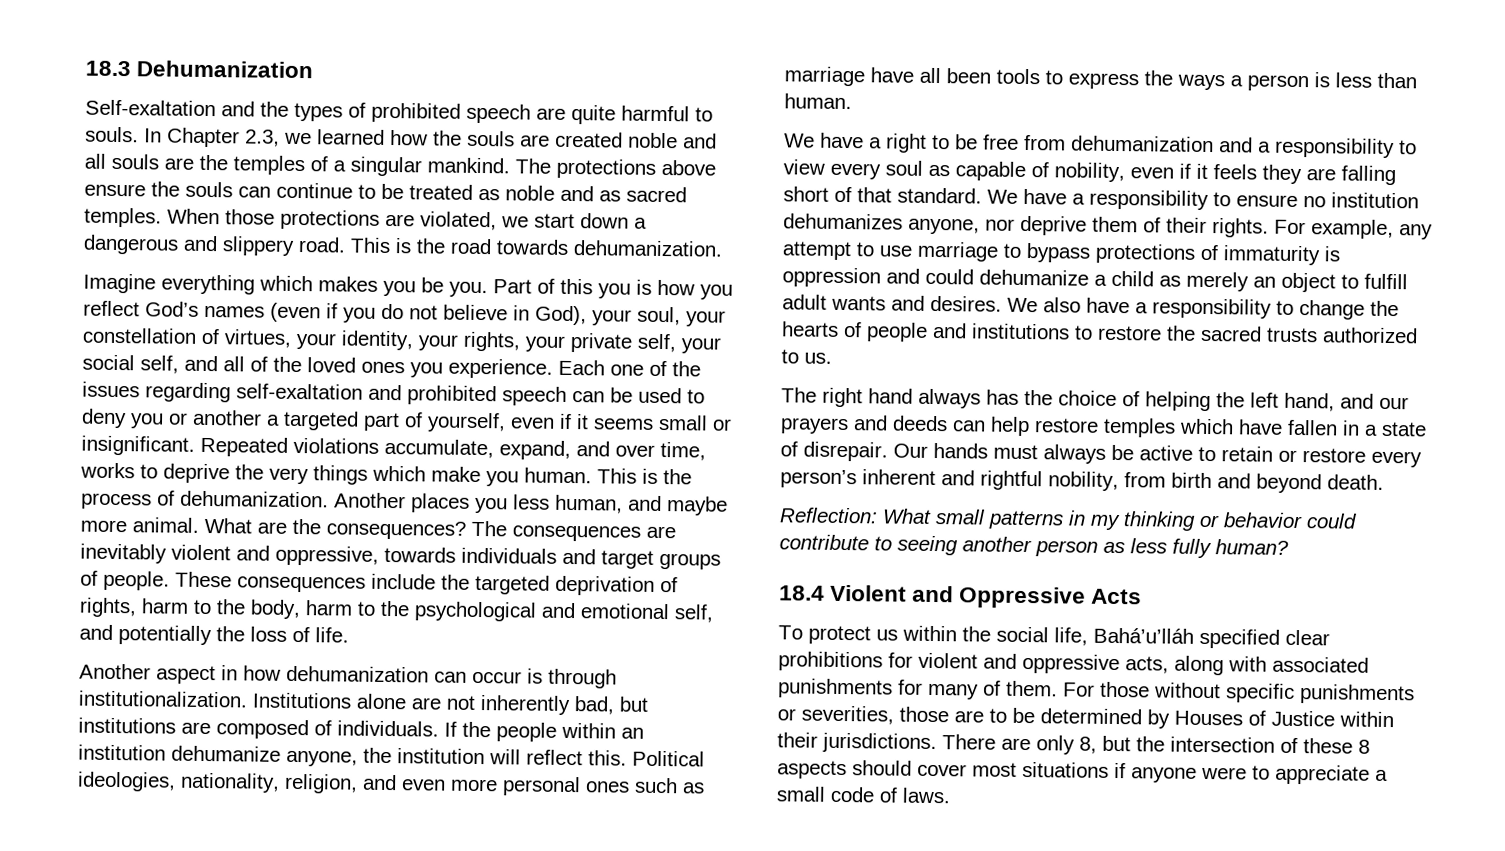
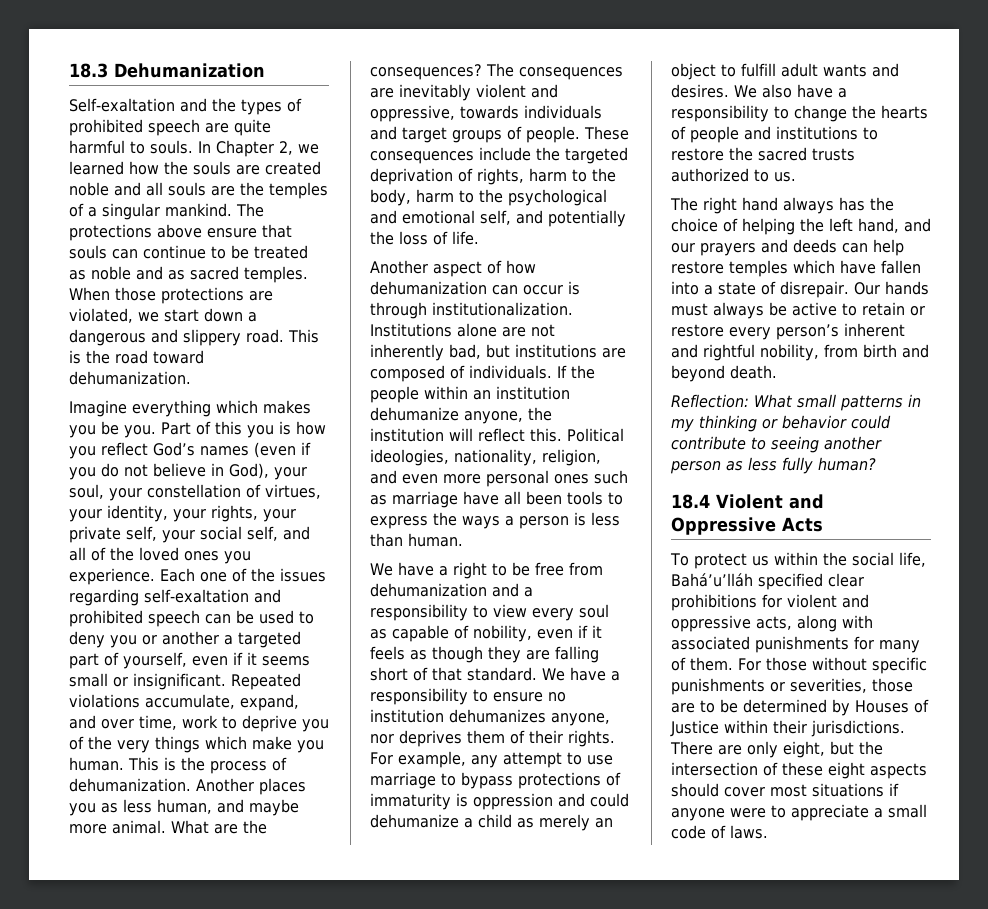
- In Chapter 2.3, we learned how the souls are created noble and all souls are the temples of a singular mankind.
+ In Chapter 2, we learned how the souls are created noble and all souls are the temples of a singular mankind.
- The protections above ensure the souls can continue to be treated as noble and as sacred temples.
+ The protections above ensure that souls can continue to be treated as noble and as sacred temples.
- This is the road towards dehumanization.
+ This is the road toward dehumanization.
- Repeated violations accumulate, expand, and over time, works to deprive the very things which make you human.
+ Repeated violations accumulate, expand, and over time, work to deprive you of the very things which make you human.
- Another places you less human, and maybe more animal.
+ Another places you as less human, and maybe more animal.
- Another aspect in how dehumanization can occur is through institutionalization.
+ Another aspect of how dehumanization can occur is through institutionalization.
- We have a right to be free from dehumanization and a responsibility to view every soul as capable of nobility, even if it feels they are falling short of that standard.
+ We have a right to be free from dehumanization and a responsibility to view every soul as capable of nobility, even if it feels as though they are falling short of that standard.
- We have a responsibility to ensure no institution dehumanizes anyone, nor deprive them of their rights.
+ We have a responsibility to ensure no institution dehumanizes anyone, nor deprives them of their rights.
- The right hand always has the choice of helping the left hand, and our prayers and deeds can help restore temples which have fallen in a state of disrepair.
+ The right hand always has the choice of helping the left hand, and our prayers and deeds can help restore temples which have fallen into a state of disrepair.
- There are only 8, but the intersection of these 8 aspects should cover most situations if anyone were to appreciate a small code of laws.
+ There are only eight, but the intersection of these eight aspects should cover most situations if anyone were to appreciate a small code of laws.

